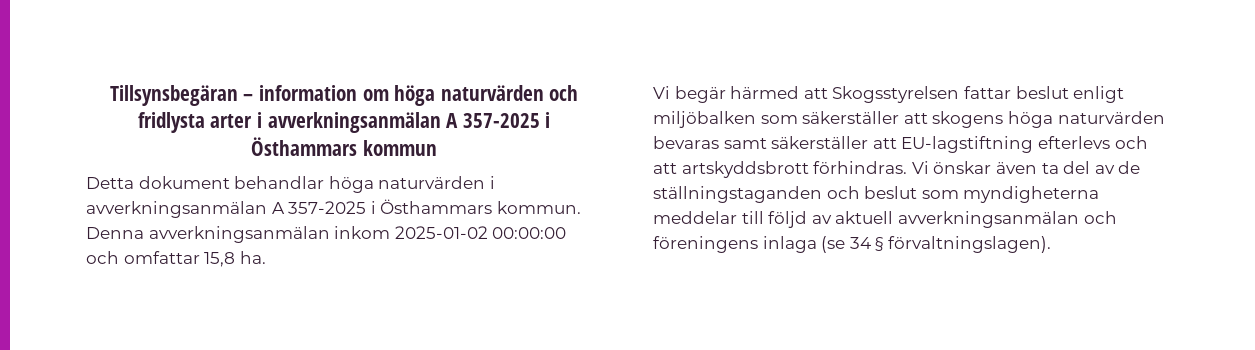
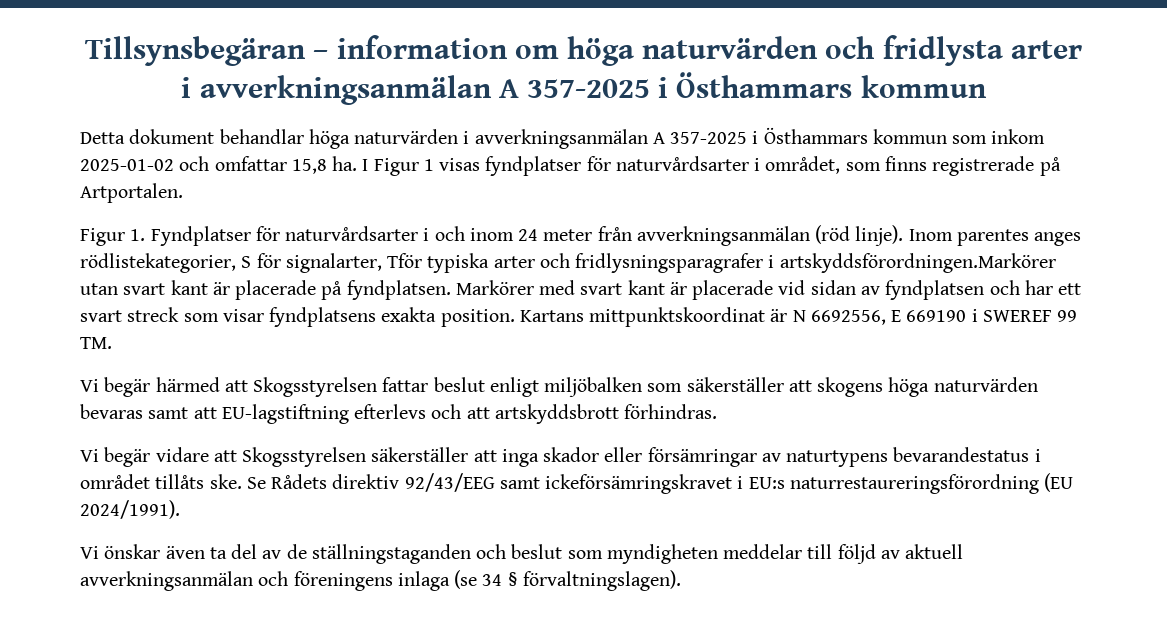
- Detta dokument behandlar höga naturvärden i avverkningsanmälan A 357-2025 i Östhammars kommun. Denna avverkningsanmälan inkom 2025-01-02 00:00:00 och omfattar 15,8 ha.
+ Detta dokument behandlar höga naturvärden i avverkningsanmälan A 357-2025 i Östhammars kommun som inkom 2025-01-02 och omfattar 15,8 ha. I Figur 1 visas fyndplatser för naturvårdsarter i området, som finns registrerade på Artportalen.
+ Figur 1. Fyndplatser för naturvårdsarter i och inom 24 meter från avverkningsanmälan (röd linje). Inom parentes anges rödlistekategorier, S för signalarter, Tför typiska arter och fridlysningsparagrafer i artskyddsförordningen.Markörer utan svart kant är placerade på fyndplatsen. Markörer med svart kant är placerade vid sidan av fyndplatsen och har ett svart streck som visar fyndplatsens exakta position. Kartans mittpunktskoordinat är N 6692556, E 669190 i SWEREF 99 TM.
- Vi begär härmed att Skogsstyrelsen fattar beslut enligt miljöbalken som säkerställer att skogens höga naturvärden bevaras samt säkerställer att EU-lagstiftning efterlevs och att artskyddsbrott förhindras. Vi önskar även ta del av de ställningstaganden och beslut som myndigheterna meddelar till följd av aktuell avverkningsanmälan och föreningens inlaga (se 34 § förvaltningslagen).
+ Vi begär härmed att Skogsstyrelsen fattar beslut enligt miljöbalken som säkerställer att skogens höga naturvärden bevaras samt att EU-lagstiftning efterlevs och att artskyddsbrott förhindras.
+ Vi begär vidare att Skogsstyrelsen säkerställer att inga skador eller försämringar av naturtypens bevarandestatus i området tillåts ske. Se Rådets direktiv 92/43/EEG samt ickeförsämringskravet i EU:s naturrestaureringsförordning (EU 2024/1991).
+ Vi önskar även ta del av de ställningstaganden och beslut som myndigheten meddelar till följd av aktuell avverkningsanmälan och föreningens inlaga (se 34 § förvaltningslagen).

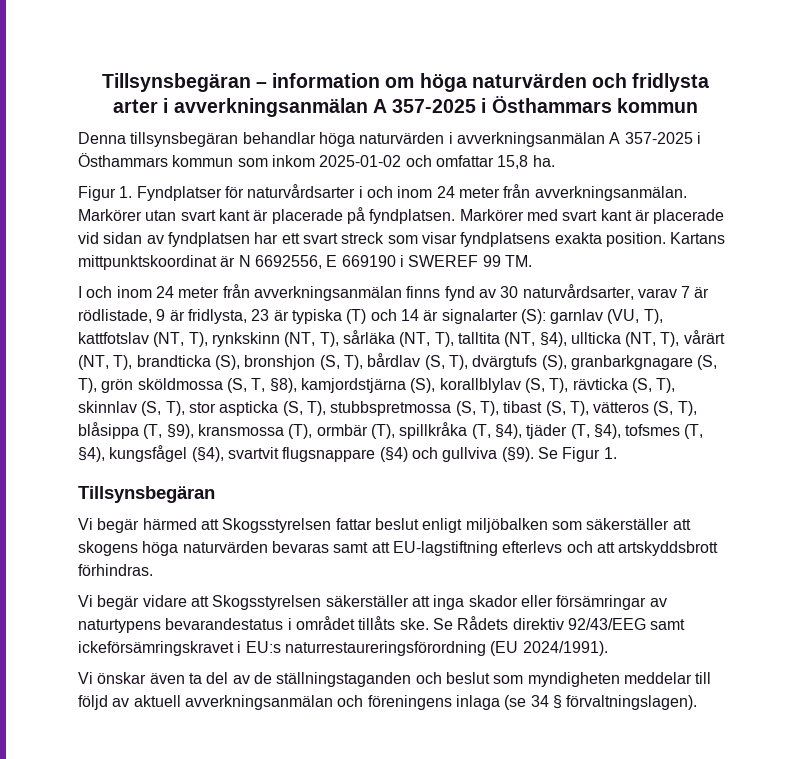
- Detta dokument behandlar höga naturvärden i avverkningsanmälan A 357-2025 i Östhammars kommun som inkom 2025-01-02 och omfattar 15,8 ha. I Figur 1 visas fyndplatser för naturvårdsarter i området, som finns registrerade på Artportalen.
+ Denna tillsynsbegäran behandlar höga naturvärden i avverkningsanmälan A 357-2025 i Östhammars kommun som inkom 2025-01-02 och omfattar 15,8 ha.
- Figur 1. Fyndplatser för naturvårdsarter i och inom 24 meter från avverkningsanmälan (röd linje). Inom parentes anges rödlistekategorier, S för signalarter, Tför typiska arter och fridlysningsparagrafer i artskyddsförordningen.Markörer utan svart kant är placerade på fyndplatsen.
+ Figur 1. Fyndplatser för naturvårdsarter i och inom 24 meter från avverkningsanmälan. Markörer utan svart kant är placerade på fyndplatsen.
- Markörer med svart kant är placerade vid sidan av fyndplatsen och har ett svart streck som visar fyndplatsens exakta position.
+ Markörer med svart kant är placerade vid sidan av fyndplatsen har ett svart streck som visar fyndplatsens exakta position.
+ I och inom 24 meter från avverkningsanmälan finns fynd av 30 naturvårdsarter, varav 7 är rödlistade, 9 är fridlysta, 23 är typiska (T) och 14 är signalarter (S): garnlav (VU, T), kattfotslav (NT, T), rynkskinn (NT, T), sårläka (NT, T), talltita (NT, §4), ullticka (NT, T), vårärt (NT, T), brandticka (S), bronshjon (S, T), bårdlav (S, T), dvärgtufs (S), granbarkgnagare (S, T), grön sköldmossa (S, T, §8), kamjordstjärna (S), korallblylav (S, T), rävticka (S, T), skinnlav (S, T), stor aspticka (S, T), stubbspretmossa (S, T), tibast (S, T), vätteros (S, T), blåsippa (T, §9), kransmossa (T), ormbär (T), spillkråka (T, §4), tjäder (T, §4), tofsmes (T, §4), kungsfågel (§4), svartvit flugsnappare (§4) och gullviva (§9). Se Figur 1.
+ Tillsynsbegäran

